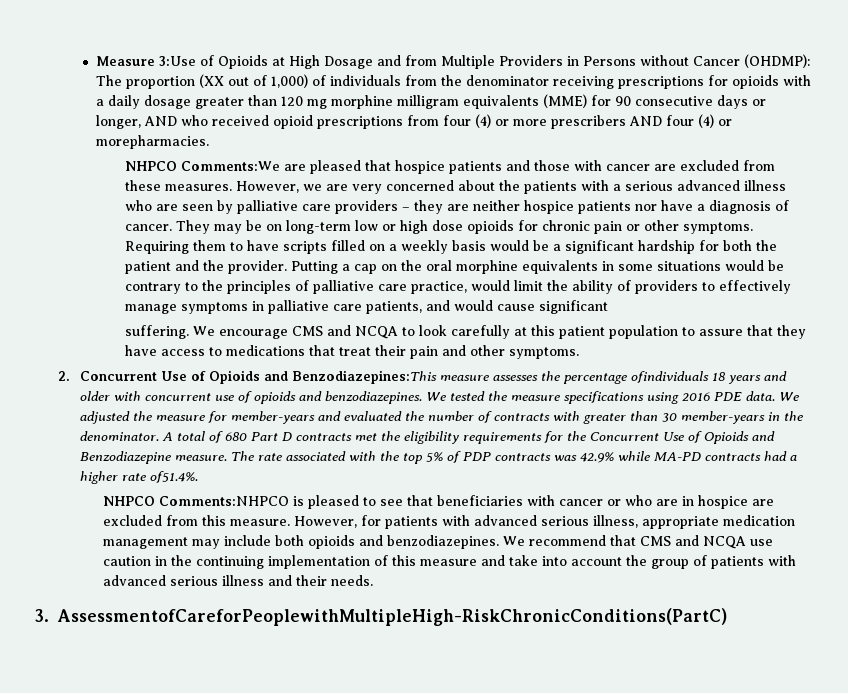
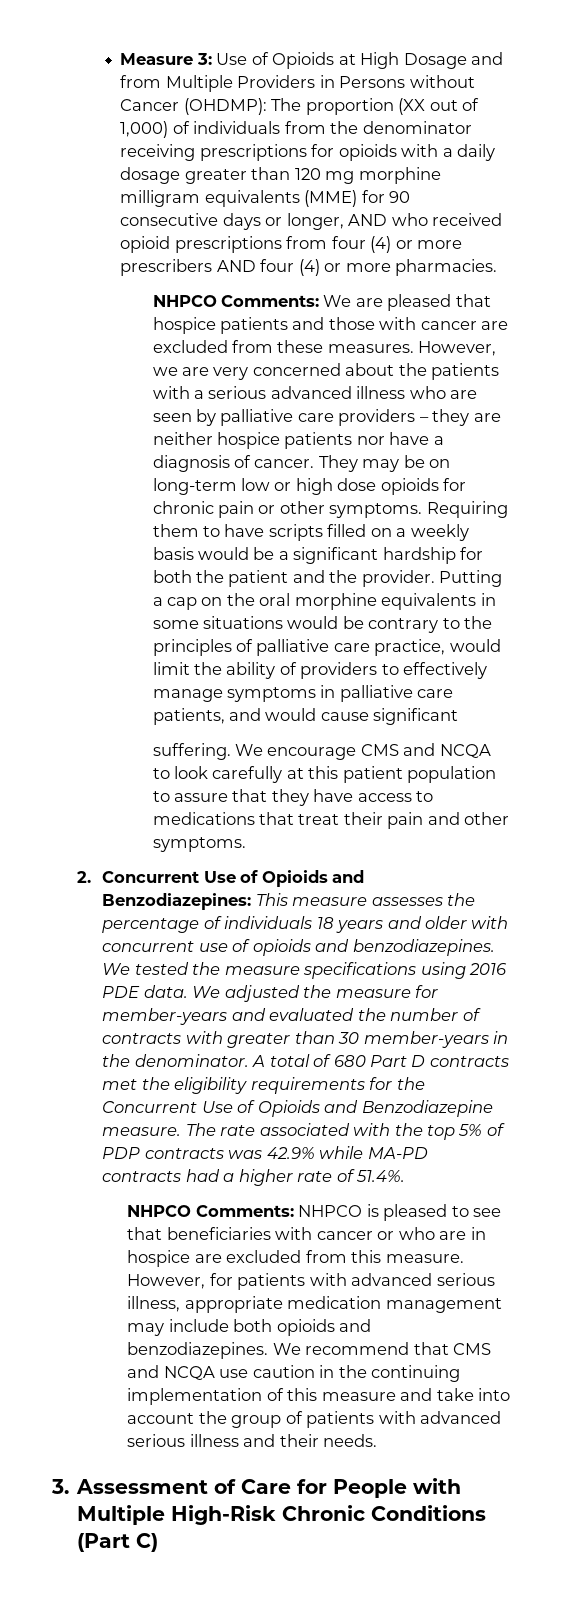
- Measure 3:Use of Opioids at High Dosage and from Multiple Providers in Persons without Cancer (OHDMP):
+ Measure 3: Use of Opioids at High Dosage and from Multiple Providers in Persons without Cancer (OHDMP):
- The proportion (XX out of 1,000) of individuals from the denominator receiving prescriptions for opioids with a daily dosage greater than 120 mg morphine milligram equivalents (MME) for 90 consecutive days or longer, AND who received opioid prescriptions from four (4) or more prescribers AND four (4) or morepharmacies.
- NHPCO Comments:We are pleased that hospice patients and those with cancer are excluded from these measures.
+ The proportion (XX out of 1,000) of individuals from the denominator receiving prescriptions for opioids with a daily dosage greater than 120 mg morphine milligram equivalents (MME) for 90 consecutive days or longer, AND who received opioid prescriptions from four (4) or more prescribers AND four (4) or more pharmacies.
+ NHPCO Comments: We are pleased that hospice patients and those with cancer are excluded from these measures.
- 2. Concurrent Use of Opioids and Benzodiazepines:This measure assesses the percentage ofindividuals 18 years and older with concurrent use of opioids and benzodiazepines.
+ 2. Concurrent Use of Opioids and Benzodiazepines: This measure assesses the percentage of individuals 18 years and older with concurrent use of opioids and benzodiazepines.
- The rate associated with the top 5% of PDP contracts was 42.9% while MA-PD contracts had a higher rate of51.4%.
- NHPCO Comments:NHPCO is pleased to see that beneficiaries with cancer or who are in hospice are excluded from this measure.
+ The rate associated with the top 5% of PDP contracts was 42.9% while MA-PD contracts had a higher rate of 51.4%.
+ NHPCO Comments: NHPCO is pleased to see that beneficiaries with cancer or who are in hospice are excluded from this measure.
- 3. AssessmentofCareforPeoplewithMultipleHigh-RiskChronicConditions(PartC)
+ 3. Assessment of Care for People with Multiple High-Risk Chronic Conditions (Part C)

